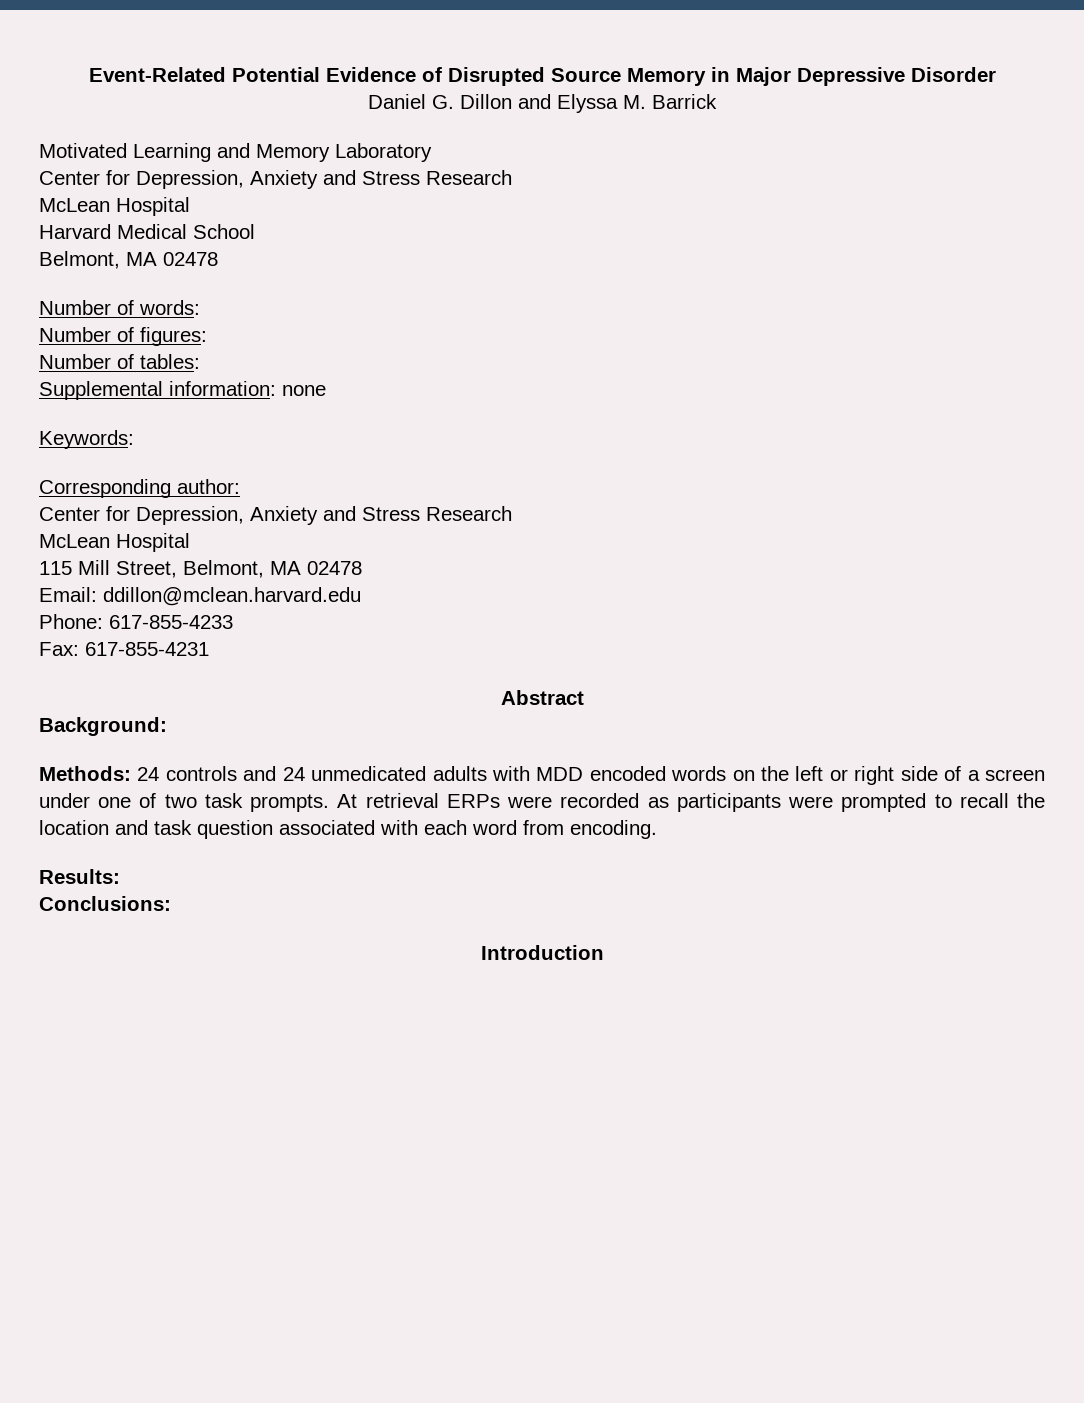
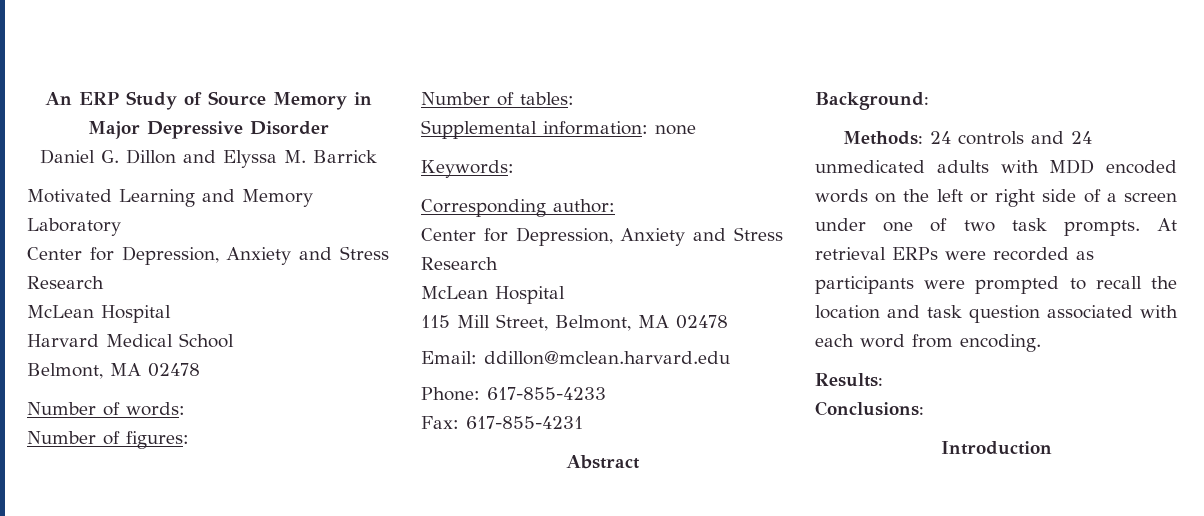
- Event-Related Potential Evidence of Disrupted Source Memory in Major Depressive Disorder
+ An ERP Study of Source Memory in Major Depressive Disorder

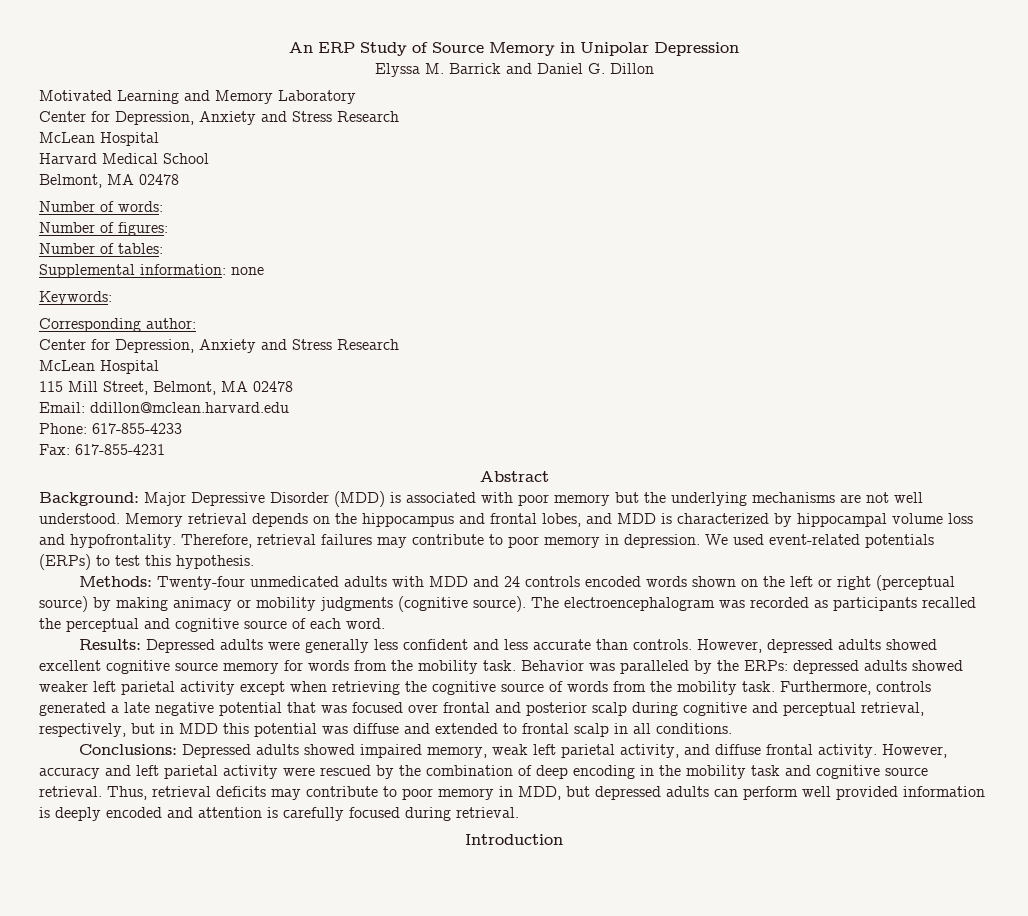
- An ERP Study of Source Memory in Major Depressive Disorder
- Daniel G. Dillon and Elyssa M. Barrick
+ An ERP Study of Source Memory in Unipolar Depression
+ Elyssa M. Barrick and Daniel G. Dillon
- Background:
- Methods: 24 controls and 24 unmedicated adults with MDD encoded words on the left or right side of a screen under one of two task prompts. At retrieval ERPs were recorded as participants were prompted to recall the location and task question associated with each word from encoding.
- Results:
- Conclusions:
+ Background: Major Depressive Disorder (MDD) is associated with poor memory but the underlying mechanisms are not well understood. Memory retrieval depends on the hippocampus and frontal lobes, and MDD is characterized by hippocampal volume loss and hypofrontality. Therefore, retrieval failures may contribute to poor memory in depression. We used event-related potentials (ERPs) to test this hypothesis.
+ Methods: Twenty-four unmedicated adults with MDD and 24 controls encoded words shown on the left or right (perceptual source) by making animacy or mobility judgments (cognitive source). The electroencephalogram was recorded as participants recalled the perceptual and cognitive source of each word.
+ Results: Depressed adults were generally less confident and less accurate than controls. However, depressed adults showed excellent cognitive source memory for words from the mobility task. Behavior was paralleled by the ERPs: depressed adults showed weaker left parietal activity except when retrieving the cognitive source of words from the mobility task. Furthermore, controls generated a late negative potential that was focused over frontal and posterior scalp during cognitive and perceptual retrieval, respectively, but in MDD this potential was diffuse and extended to frontal scalp in all conditions.
+ Conclusions: Depressed adults showed impaired memory, weak left parietal activity, and diffuse frontal activity. However, accuracy and left parietal activity were rescued by the combination of deep encoding in the mobility task and cognitive source retrieval. Thus, retrieval deficits may contribute to poor memory in MDD, but depressed adults can perform well provided information is deeply encoded and attention is carefully focused during retrieval.

